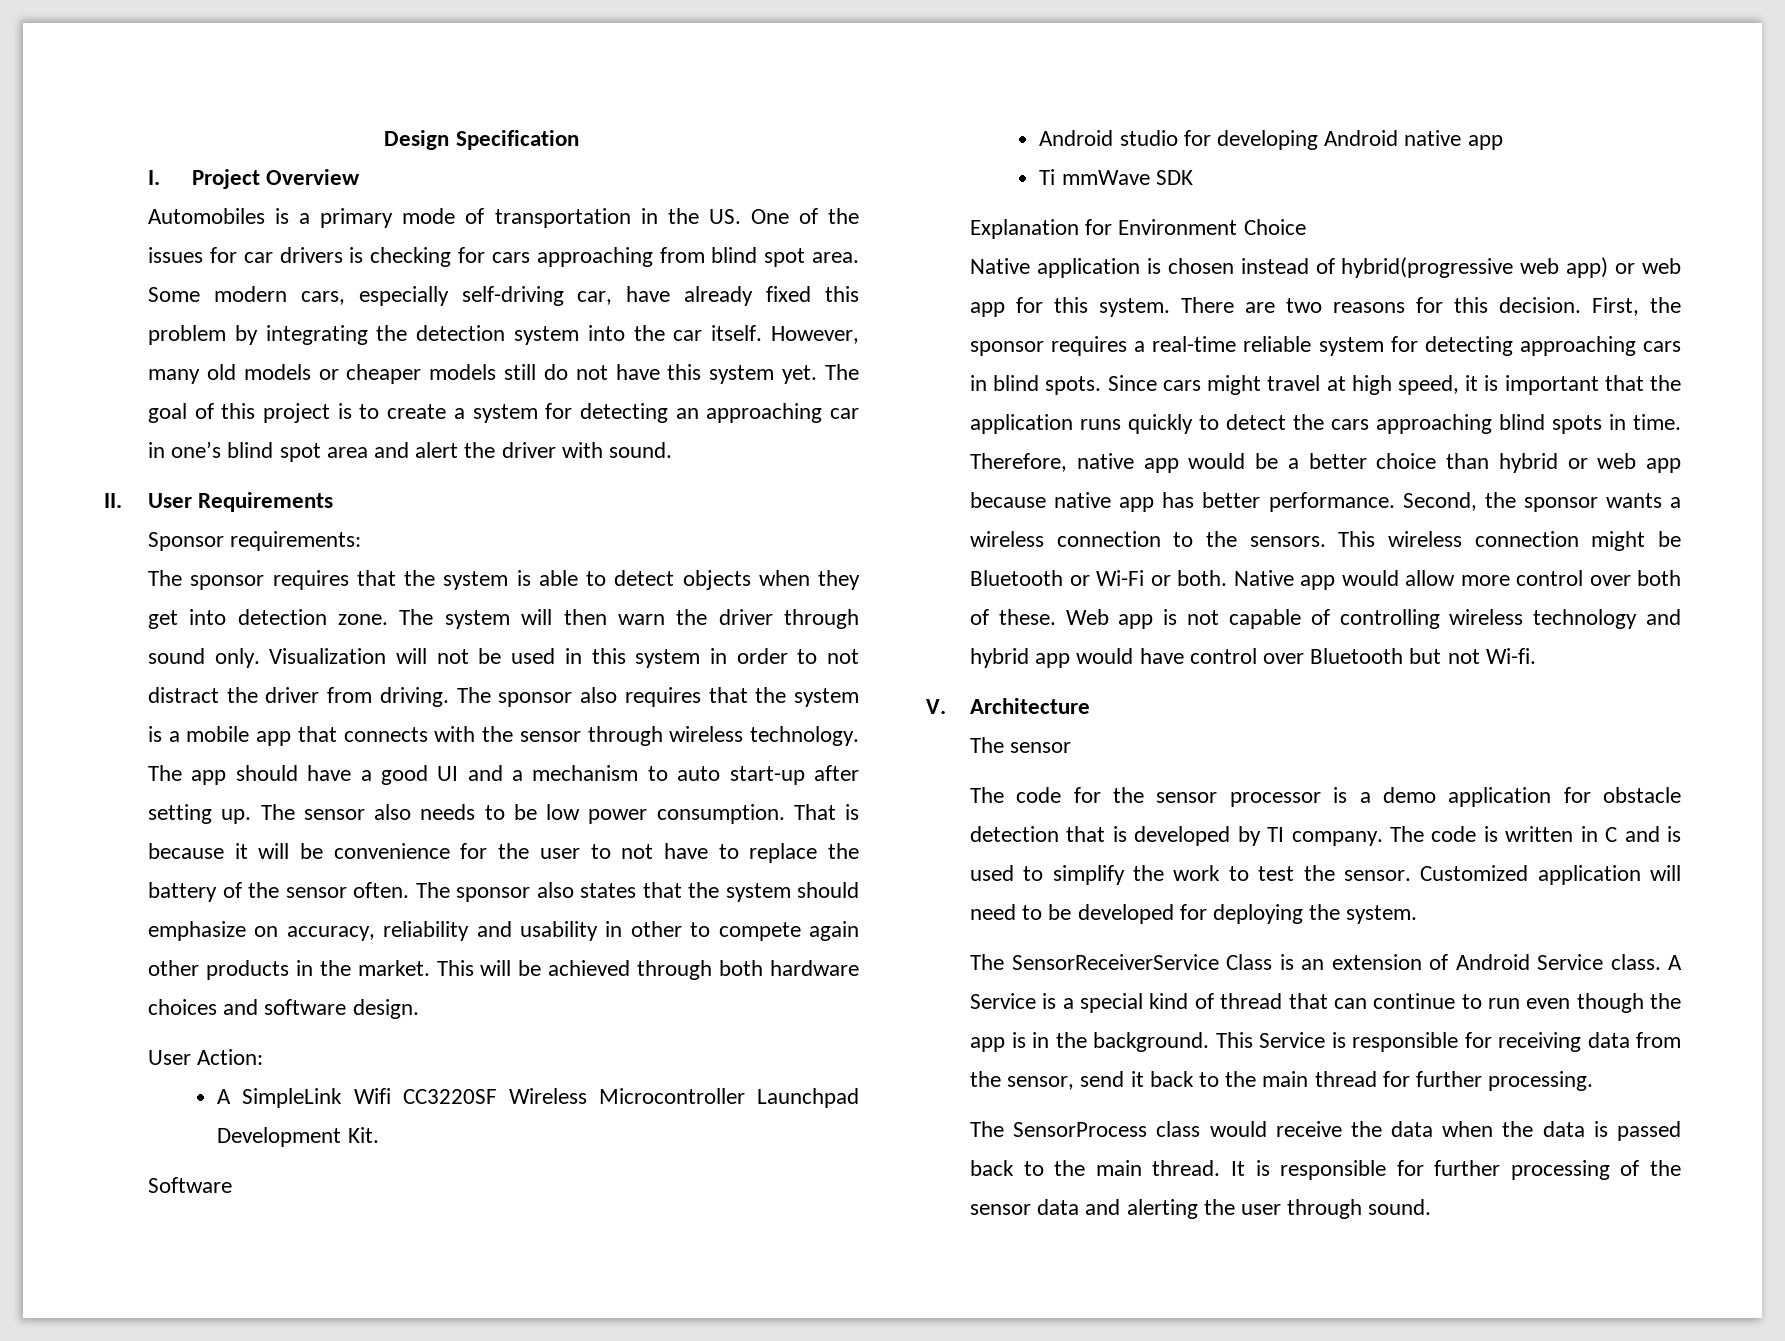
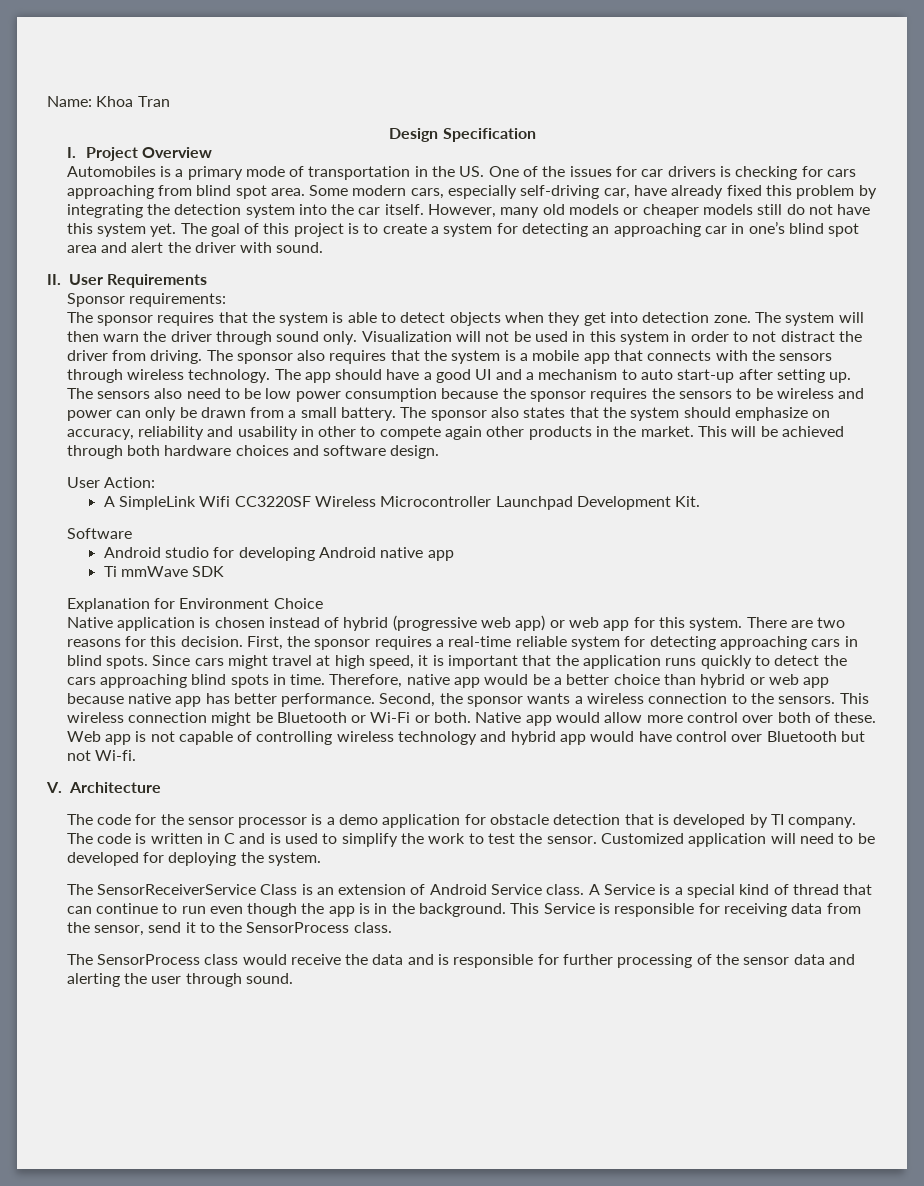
+ Name: Khoa Tran
- The sponsor also requires that the system is a mobile app that connects with the sensor through wireless technology.
+ The sponsor also requires that the system is a mobile app that connects with the sensors through wireless technology.
- The sensor also needs to be low power consumption. That is because it will be convenience for the user to not have to replace the battery of the sensor often.
+ The sensors also need to be low power consumption because the sponsor requires the sensors to be wireless and power can only be drawn from a small battery.
- Native application is chosen instead of hybrid(progressive web app) or web app for this system.
+ Native application is chosen instead of hybrid (progressive web app) or web app for this system.
  V. Architecture
- The sensor
- This Service is responsible for receiving data from the sensor, send it back to the main thread for further processing.
+ This Service is responsible for receiving data from the sensor, send it to the SensorProcess class.
- The SensorProcess class would receive the data when the data is passed back to the main thread. It is responsible for further processing of the sensor data and alerting the user through sound.
+ The SensorProcess class would receive the data and is responsible for further processing of the sensor data and alerting the user through sound.

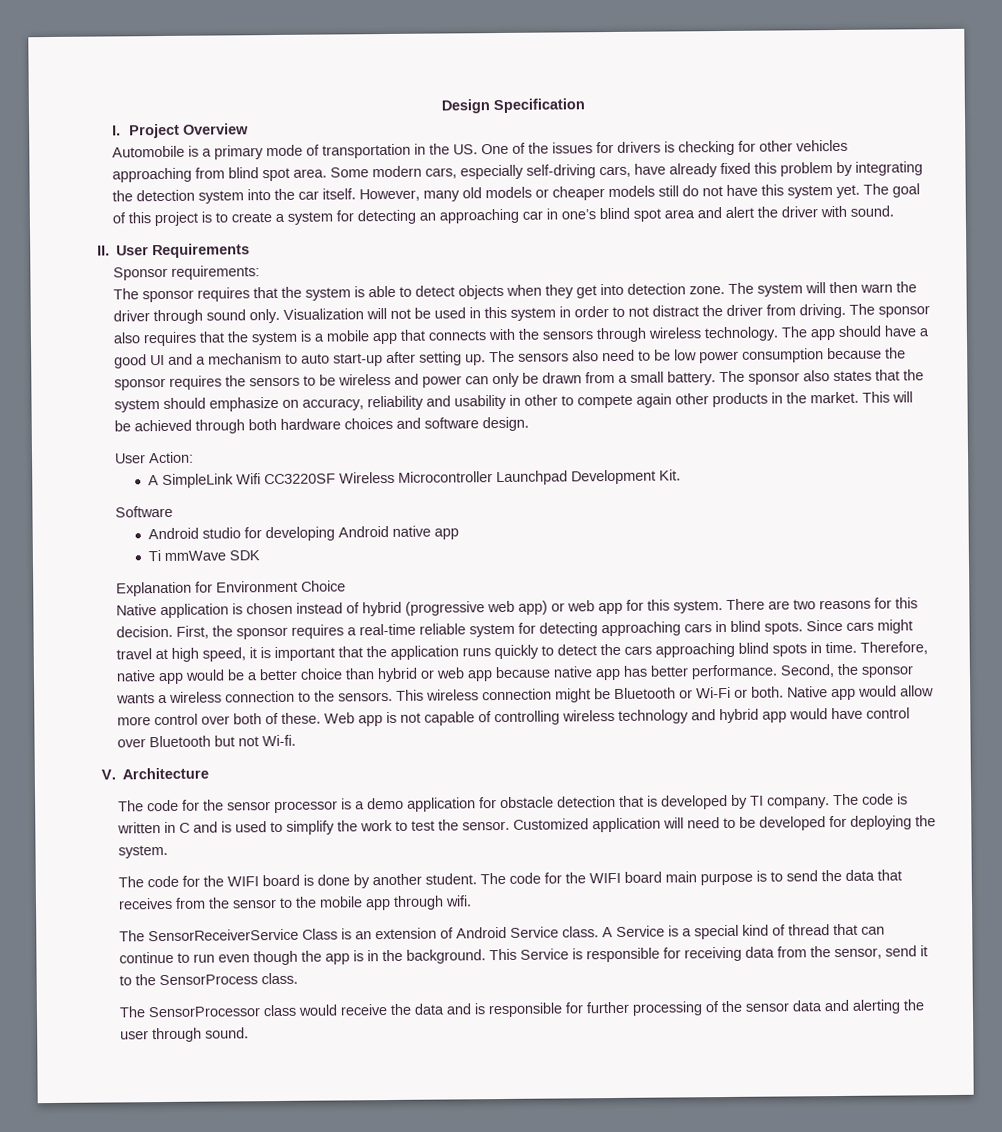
- Name: Khoa Tran
- Automobiles is a primary mode of transportation in the US. One of the issues for car drivers is checking for cars approaching from blind spot area.
+ Automobile is a primary mode of transportation in the US. One of the issues for drivers is checking for other vehicles approaching from blind spot area.
- Some modern cars, especially self-driving car, have already fixed this problem by integrating the detection system into the car itself.
+ Some modern cars, especially self-driving cars, have already fixed this problem by integrating the detection system into the car itself.
+ The code for the WIFI board is done by another student. The code for the WIFI board main purpose is to send the data that receives from the sensor to the mobile app through wifi.
- The SensorProcess class would receive the data and is responsible for further processing of the sensor data and alerting the user through sound.
+ The SensorProcessor class would receive the data and is responsible for further processing of the sensor data and alerting the user through sound.

